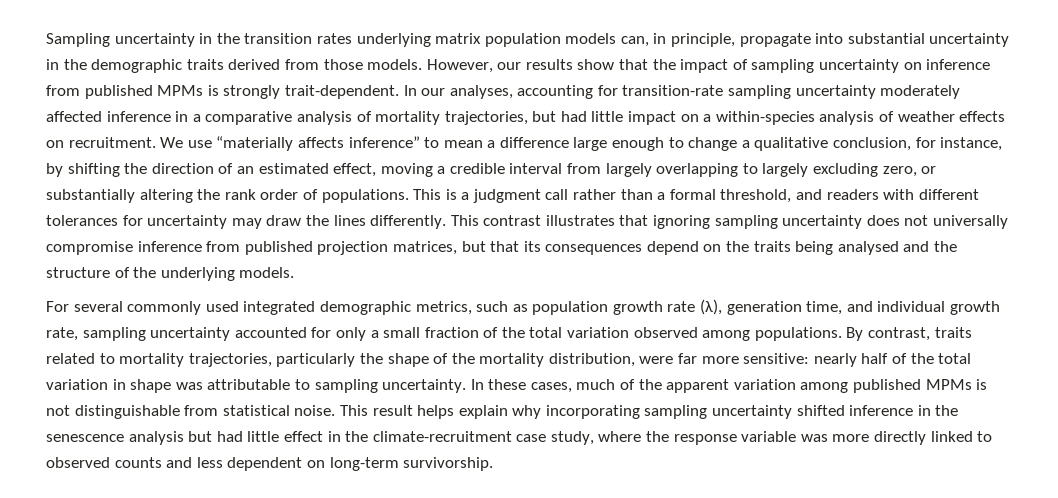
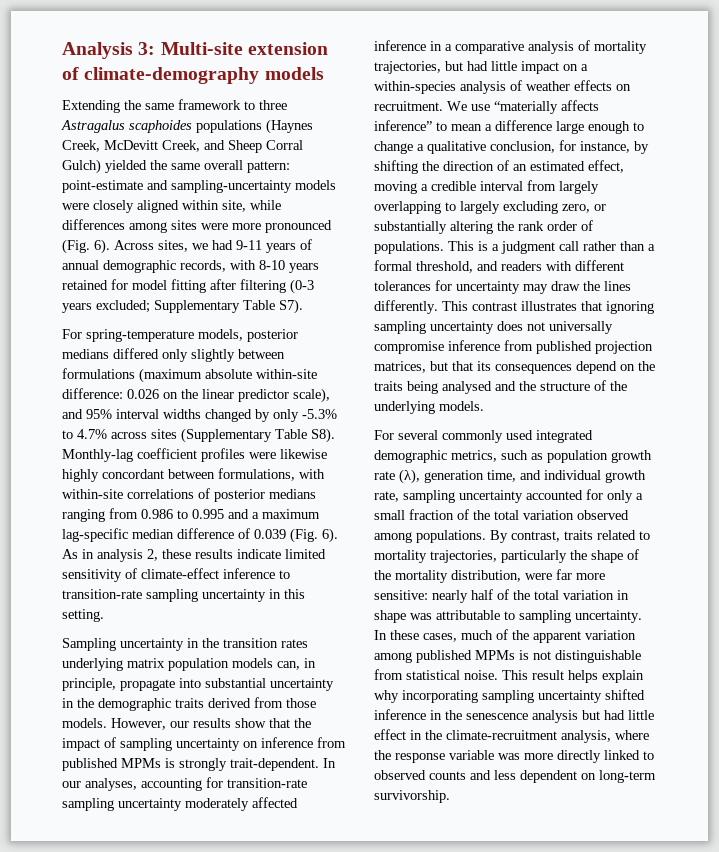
+ Analysis 3: Multi-site extension of climate-demography models
+ Extending the same framework to three Astragalus scaphoides populations (Haynes Creek, McDevitt Creek, and Sheep Corral Gulch) yielded the same overall pattern: point-estimate and sampling-uncertainty models were closely aligned within site, while differences among sites were more pronounced (Fig. 6). Across sites, we had 9-11 years of annual demographic records, with 8-10 years retained for model fitting after filtering (0-3 years excluded; Supplementary Table S7).
+ For spring-temperature models, posterior medians differed only slightly between formulations (maximum absolute within-site difference: 0.026 on the linear predictor scale), and 95% interval widths changed by only -5.3% to 4.7% across sites (Supplementary Table S8). Monthly-lag coefficient profiles were likewise highly concordant between formulations, with within-site correlations of posterior medians ranging from 0.986 to 0.995 and a maximum lag-specific median difference of 0.039 (Fig. 6). As in analysis 2, these results indicate limited sensitivity of climate-effect inference to transition-rate sampling uncertainty in this setting.
- This result helps explain why incorporating sampling uncertainty shifted inference in the senescence analysis but had little effect in the climate-recruitment case study, where the response variable was more directly linked to observed counts and less dependent on long-term survivorship.
+ This result helps explain why incorporating sampling uncertainty shifted inference in the senescence analysis but had little effect in the climate-recruitment analysis, where the response variable was more directly linked to observed counts and less dependent on long-term survivorship.

